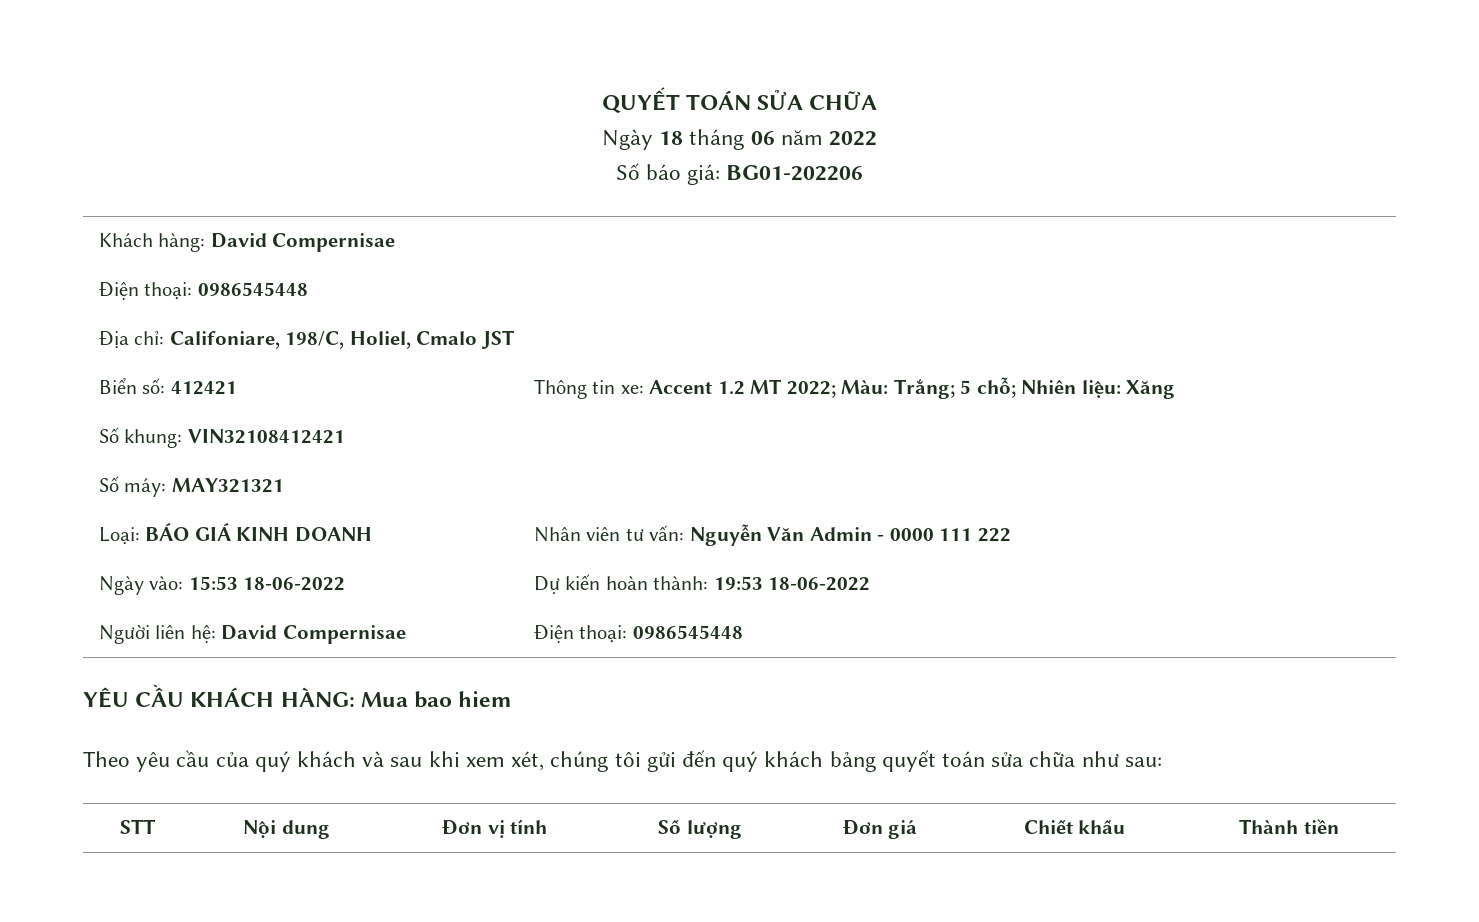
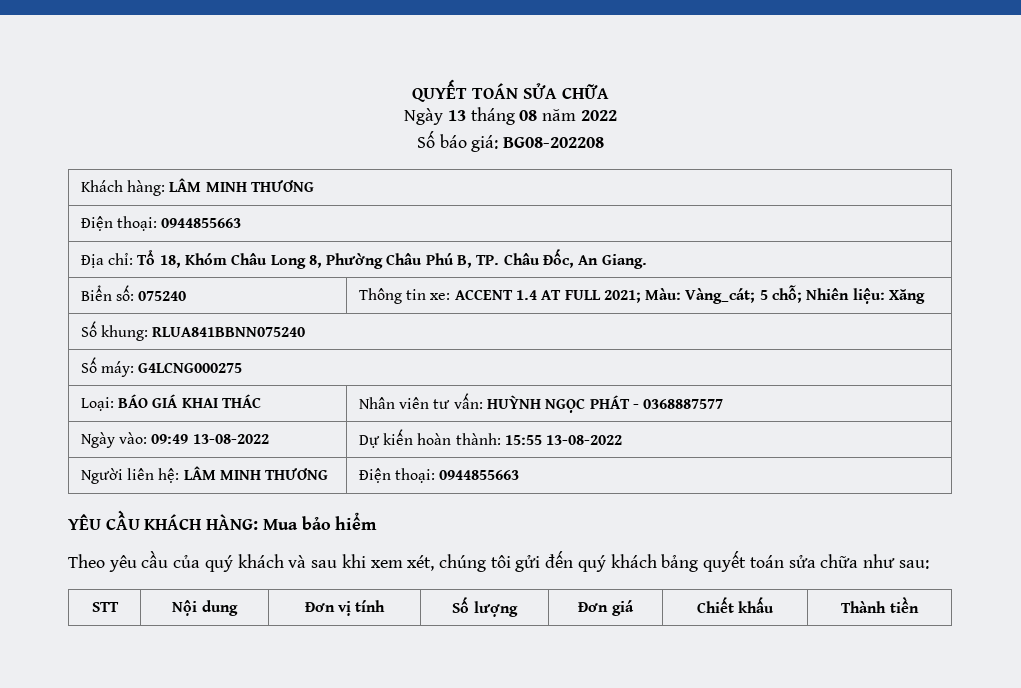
- Ngày 18 tháng 06 năm 2022
+ Ngày 13 tháng 08 năm 2022
- Số báo giá: BG01-202206
+ Số báo giá: BG08-202208
- Khách hàng: David Compernisae
- Điện thoại: 0986545448
+ Khách hàng: LÂM MINH THƯƠNG
+ Điện thoại: 0944855663
- Địa chỉ: Califoniare, 198/C, Holiel, Cmalo JST
+ Địa chỉ: Tổ 18, Khóm Châu Long 8, Phường Châu Phú B, TP. Châu Đốc, An Giang.
- Biển số: 412421 | Thông tin xe: Accent 1.2 MT 2022; Màu: Trắng; 5 chỗ; Nhiên liệu: Xăng
+ Biển số: 075240 | Thông tin xe: ACCENT 1.4 AT FULL 2021; Màu: Vàng_cát; 5 chỗ; Nhiên liệu: Xăng
- Số khung: VIN32108412421
+ Số khung: RLUA841BBNN075240
- Số máy: MAY321321
+ Số máy: G4LCNG000275
- Loại: BÁO GIÁ KINH DOANH | Nhân viên tư vấn: Nguyễn Văn Admin - 0000 111 222
+ Loại: BÁO GIÁ KHAI THÁC | Nhân viên tư vấn: HUỲNH NGỌC PHÁT - 0368887577
- Ngày vào: 15:53 18-06-2022 | Dự kiến hoàn thành: 19:53 18-06-2022
+ Ngày vào: 09:49 13-08-2022 | Dự kiến hoàn thành: 15:55 13-08-2022
- Người liên hệ: David Compernisae | Điện thoại: 0986545448
+ Người liên hệ: LÂM MINH THƯƠNG | Điện thoại: 0944855663
- YÊU CẦU KHÁCH HÀNG: Mua bao hiem
+ YÊU CẦU KHÁCH HÀNG: Mua bảo hiểm

